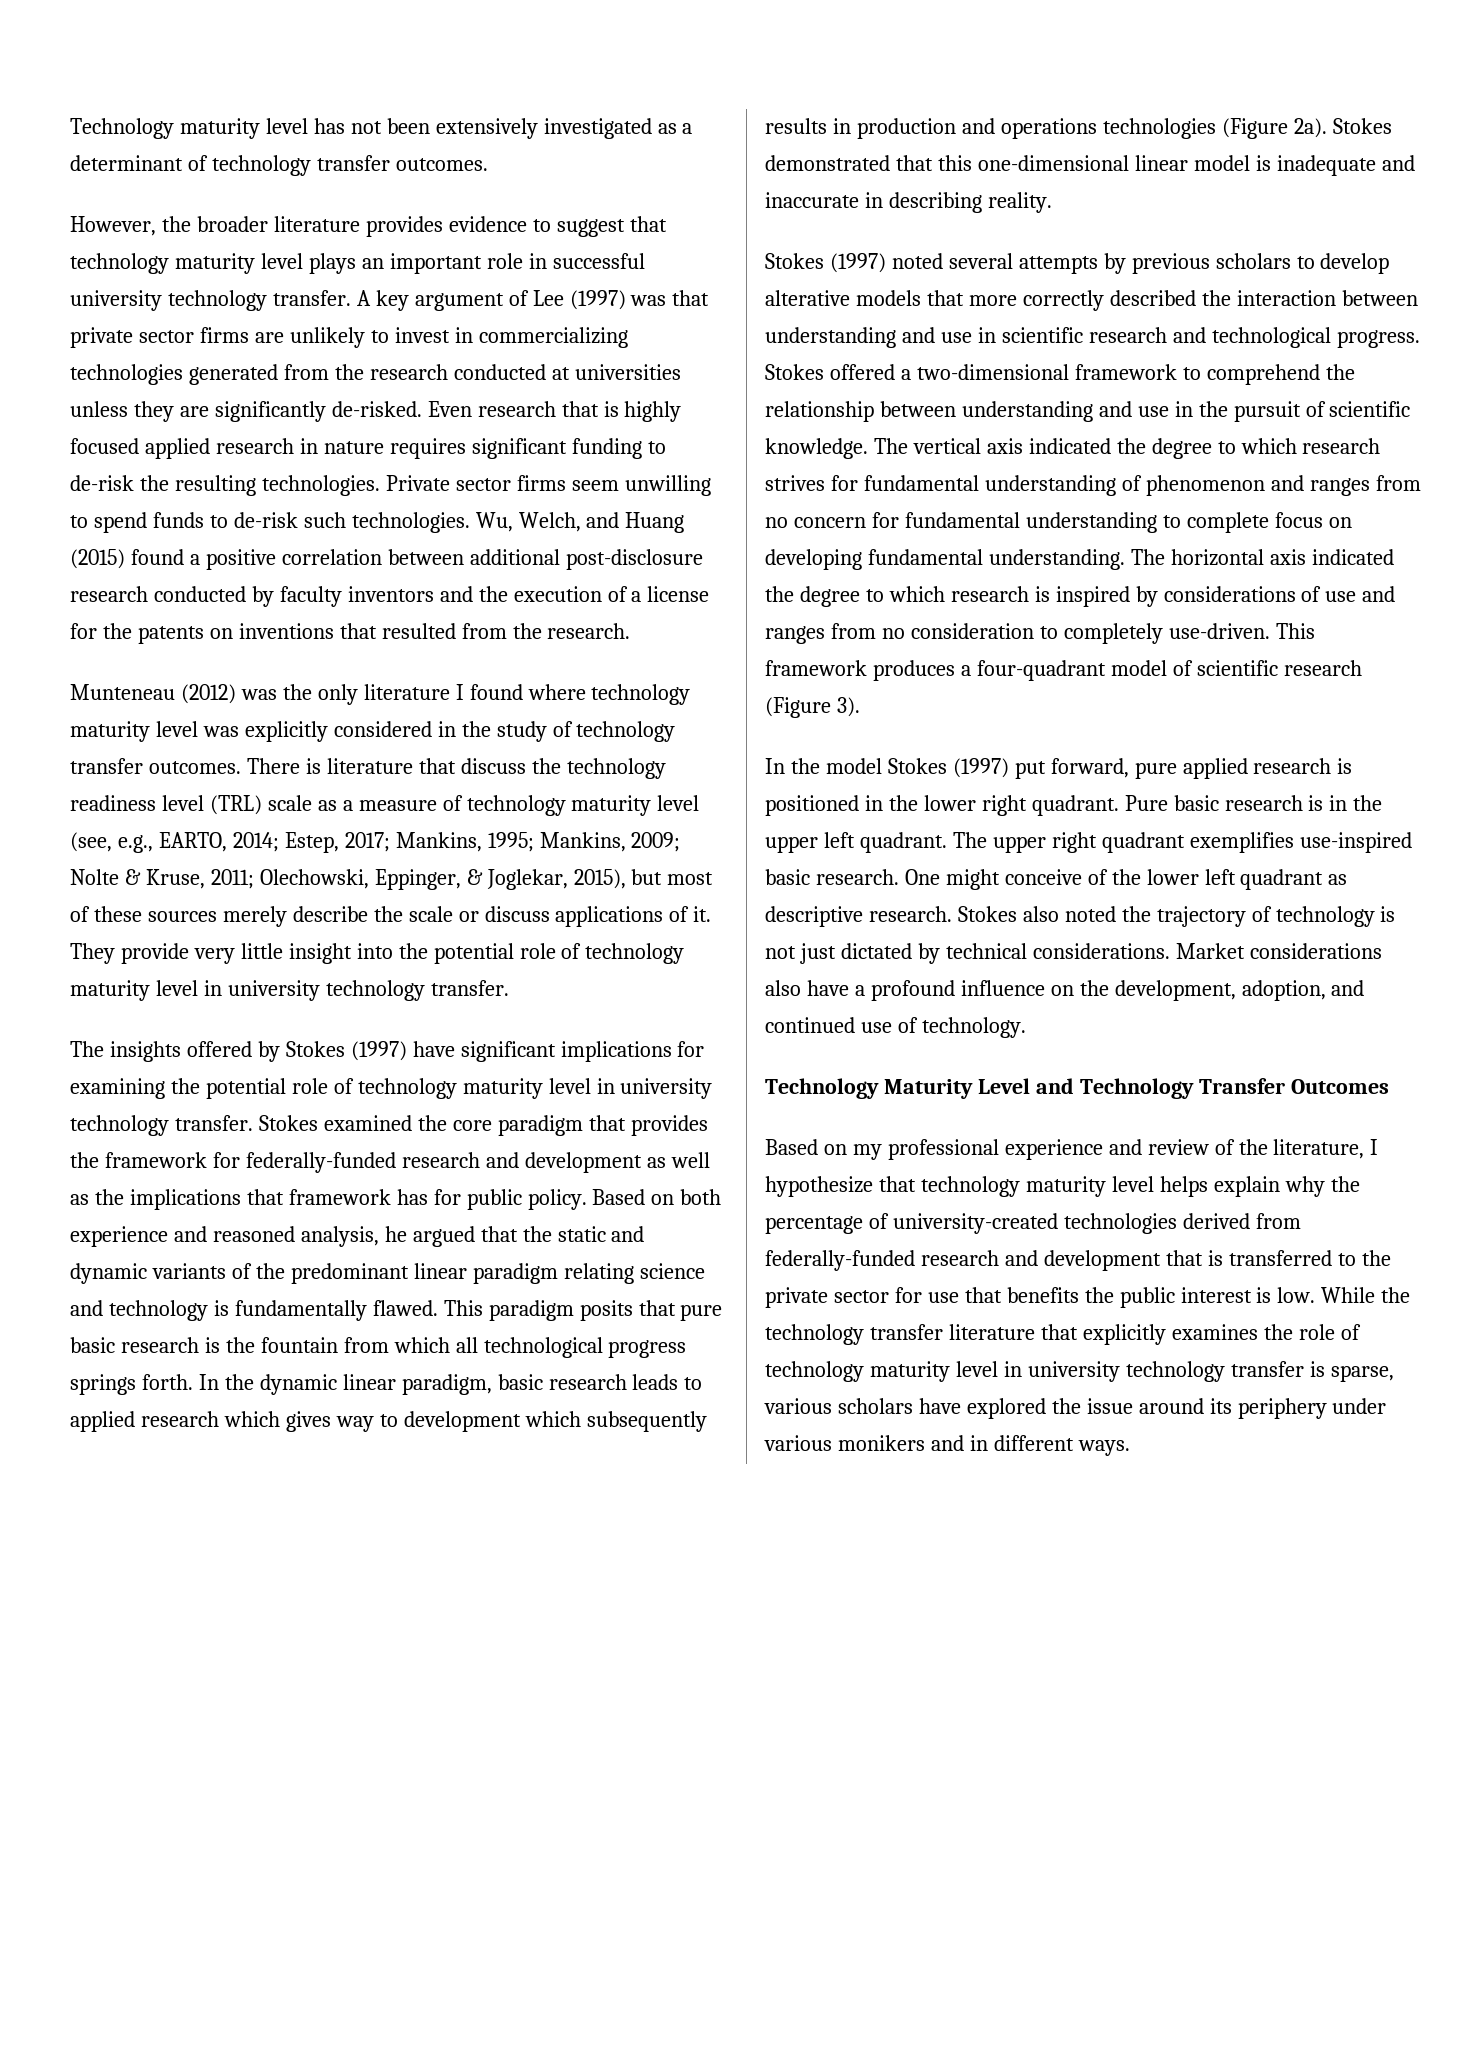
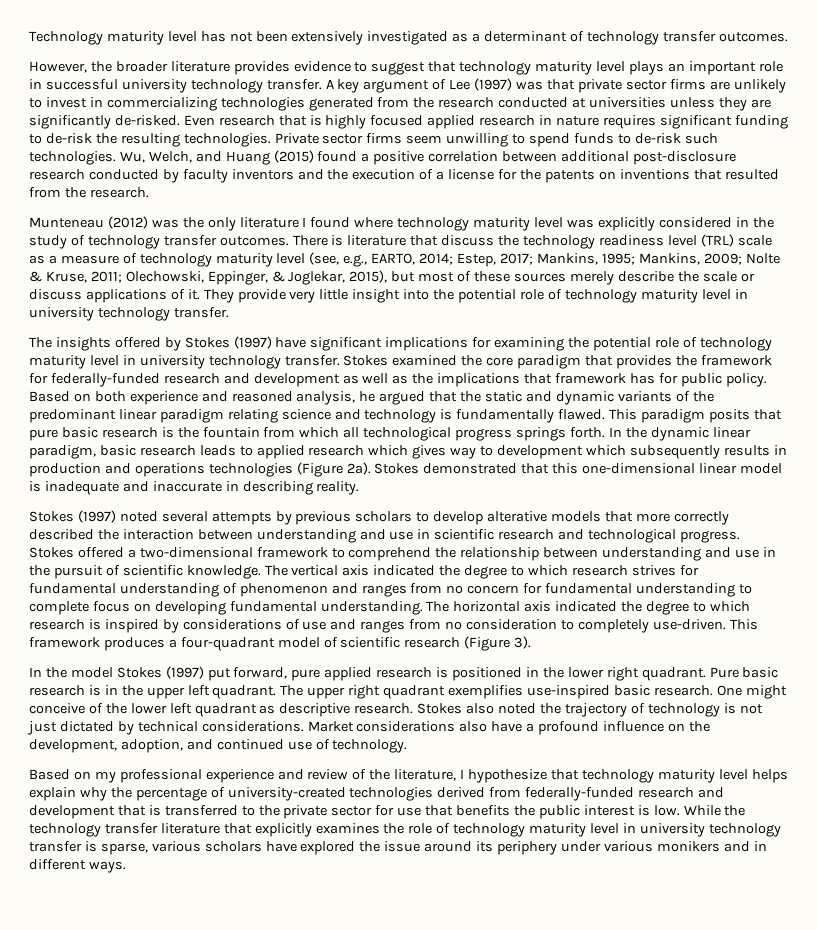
- Technology Maturity Level and Technology Transfer Outcomes

